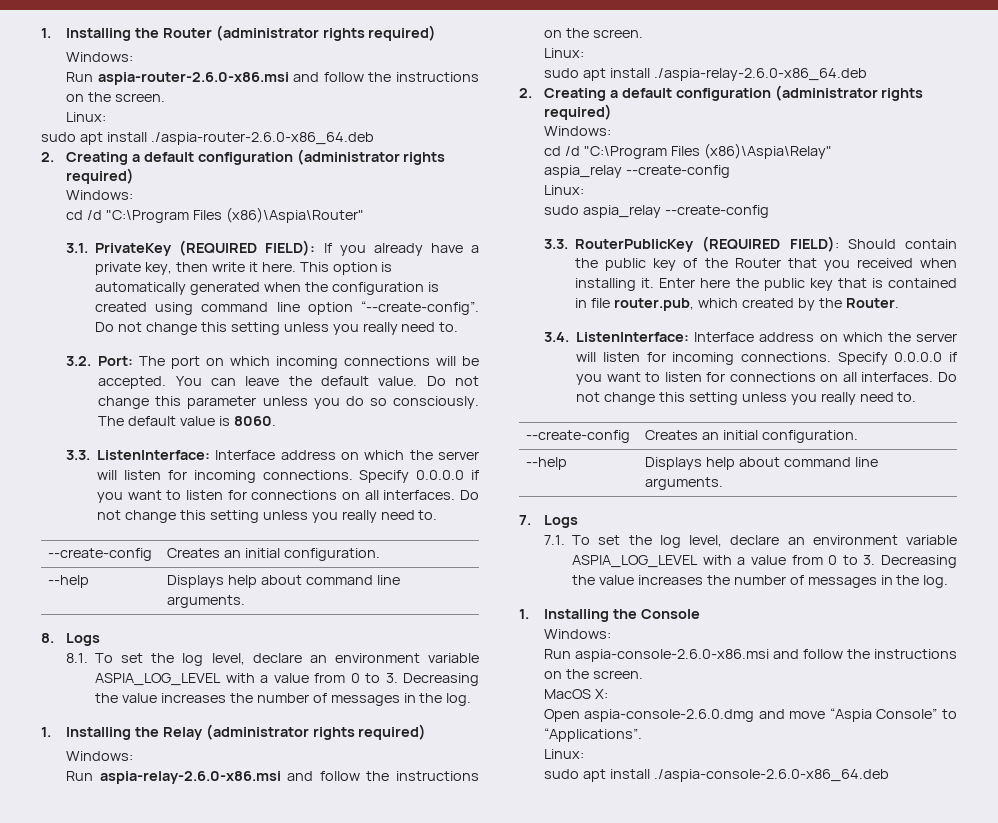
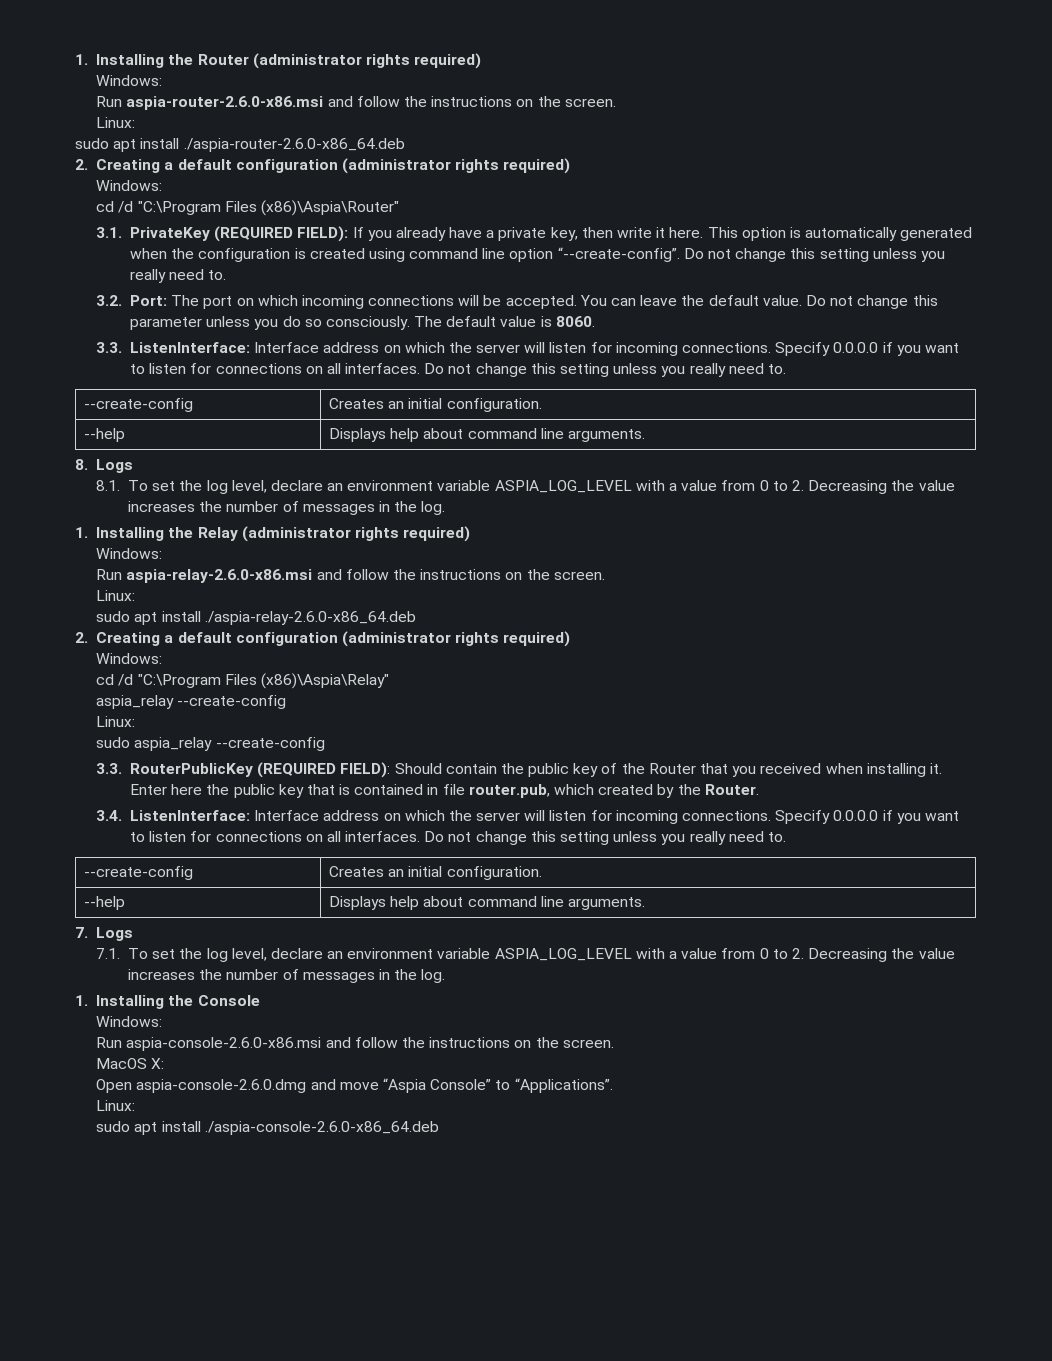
- 8.1. To set the log level, declare an environment variable ASPIA_LOG_LEVEL with a value from 0 to 3. Decreasing the value increases the number of messages in the log.
+ 8.1. To set the log level, declare an environment variable ASPIA_LOG_LEVEL with a value from 0 to 2. Decreasing the value increases the number of messages in the log.
- 7.1. To set the log level, declare an environment variable ASPIA_LOG_LEVEL with a value from 0 to 3. Decreasing the value increases the number of messages in the log.
+ 7.1. To set the log level, declare an environment variable ASPIA_LOG_LEVEL with a value from 0 to 2. Decreasing the value increases the number of messages in the log.

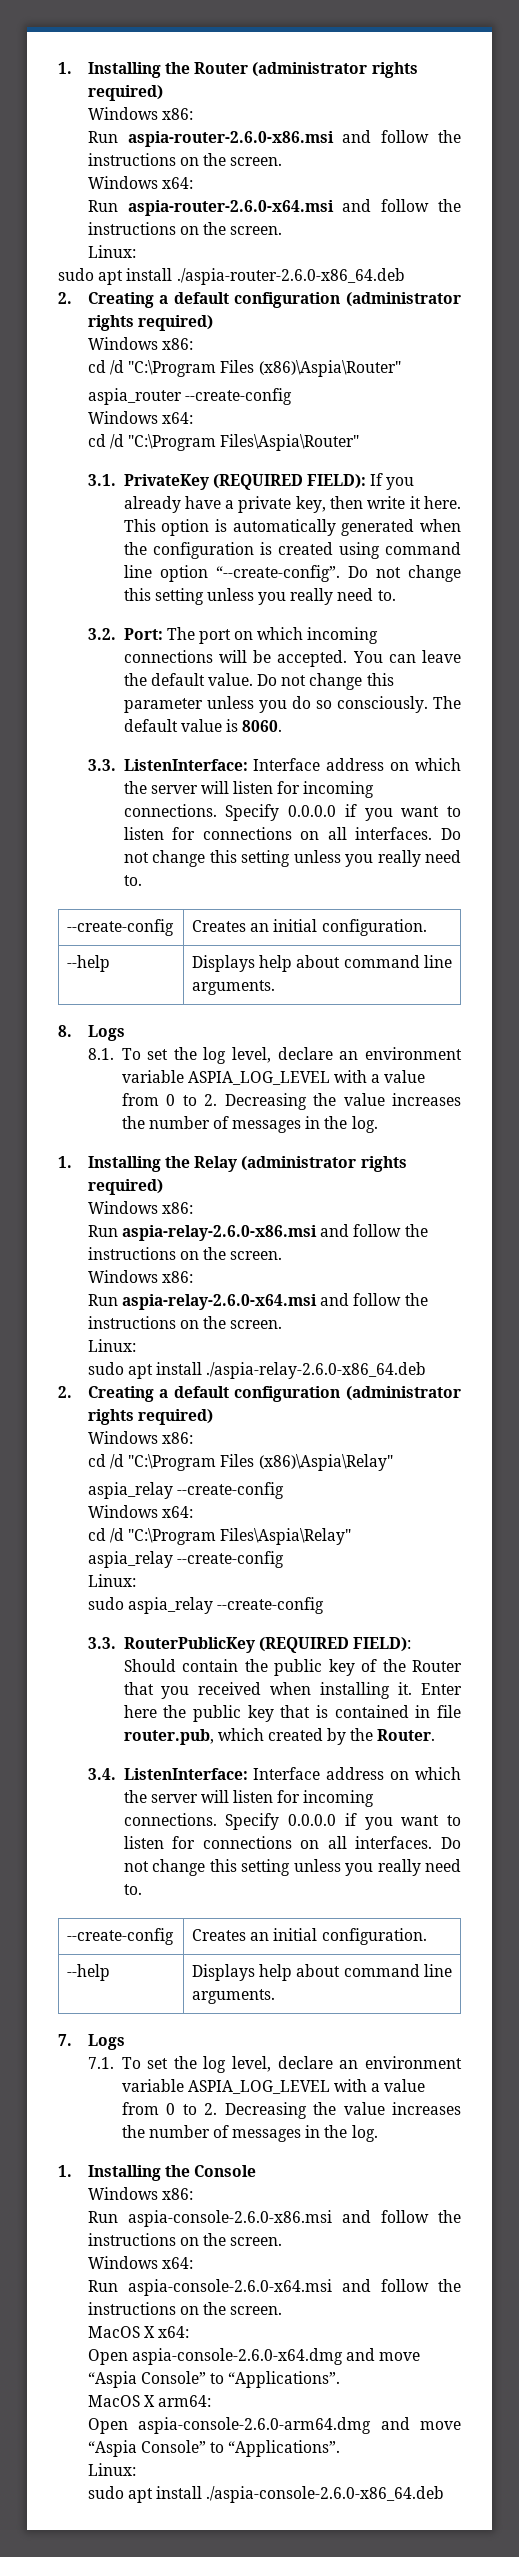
  1. Installing the Router (administrator rights required)
- Windows:
+ Windows x86:
  Run aspia-router-2.6.0-x86.msi and follow the instructions on the screen.
+ Windows x64:
+ Run aspia-router-2.6.0-x64.msi and follow the instructions on the screen.
  sudo apt install ./aspia-router-2.6.0-x86_64.deb
  2. Creating a default configuration (administrator rights required)
- Windows:
+ Windows x86:
+ aspia_router --create-config
+ Windows x64:
+ cd /d "C:\Program Files\Aspia\Router"
  1. Installing the Relay (administrator rights required)
- Windows:
+ Windows x86:
  Run aspia-relay-2.6.0-x86.msi and follow the instructions on the screen.
+ Windows x86:
+ Run aspia-relay-2.6.0-x64.msi and follow the instructions on the screen.
  sudo apt install ./aspia-relay-2.6.0-x86_64.deb
  2. Creating a default configuration (administrator rights required)
- Windows:
+ Windows x86:
  cd /d "C:\Program Files (x86)\Aspia\Relay"
+ aspia_relay --create-config
+ Windows x64:
+ cd /d "C:\Program Files\Aspia\Relay"
  1. Installing the Сonsole
- Windows:
+ Windows x86:
  Run aspia-console-2.6.0-x86.msi and follow the instructions on the screen.
- MacOS X:
- Open aspia-console-2.6.0.dmg and move “Aspia Console” to “Applications”.
+ Windows x64:
+ Run aspia-console-2.6.0-x64.msi and follow the instructions on the screen.
+ MacOS X x64:
+ Open aspia-console-2.6.0-x64.dmg and move “Aspia Console” to “Applications”.
+ MacOS X arm64:
+ Open aspia-console-2.6.0-arm64.dmg and move “Aspia Console” to “Applications”.

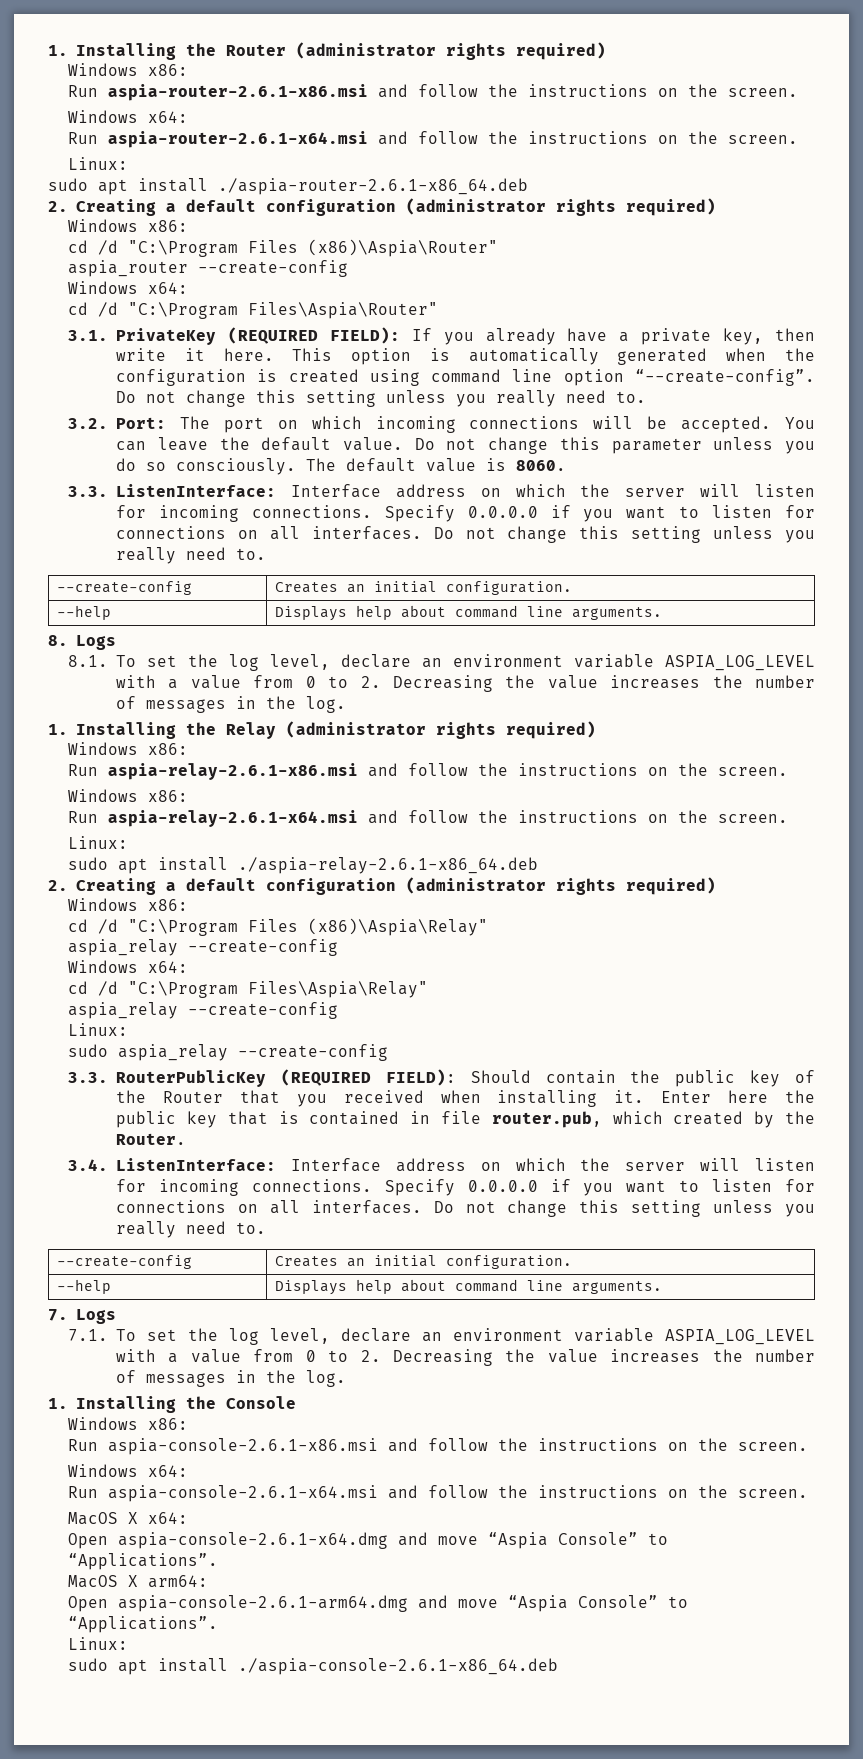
- Run aspia-router-2.6.0-x86.msi and follow the instructions on the screen.
+ Run aspia-router-2.6.1-x86.msi and follow the instructions on the screen.
- Run aspia-router-2.6.0-x64.msi and follow the instructions on the screen.
+ Run aspia-router-2.6.1-x64.msi and follow the instructions on the screen.
- sudo apt install ./aspia-router-2.6.0-x86_64.deb
+ sudo apt install ./aspia-router-2.6.1-x86_64.deb
- Run aspia-relay-2.6.0-x86.msi and follow the instructions on the screen.
+ Run aspia-relay-2.6.1-x86.msi and follow the instructions on the screen.
- Run aspia-relay-2.6.0-x64.msi and follow the instructions on the screen.
+ Run aspia-relay-2.6.1-x64.msi and follow the instructions on the screen.
- sudo apt install ./aspia-relay-2.6.0-x86_64.deb
+ sudo apt install ./aspia-relay-2.6.1-x86_64.deb
- Run aspia-console-2.6.0-x86.msi and follow the instructions on the screen.
+ Run aspia-console-2.6.1-x86.msi and follow the instructions on the screen.
- Run aspia-console-2.6.0-x64.msi and follow the instructions on the screen.
+ Run aspia-console-2.6.1-x64.msi and follow the instructions on the screen.
- Open aspia-console-2.6.0-x64.dmg and move “Aspia Console” to “Applications”.
+ Open aspia-console-2.6.1-x64.dmg and move “Aspia Console” to “Applications”.
- Open aspia-console-2.6.0-arm64.dmg and move “Aspia Console” to “Applications”.
+ Open aspia-console-2.6.1-arm64.dmg and move “Aspia Console” to “Applications”.
- sudo apt install ./aspia-console-2.6.0-x86_64.deb
+ sudo apt install ./aspia-console-2.6.1-x86_64.deb

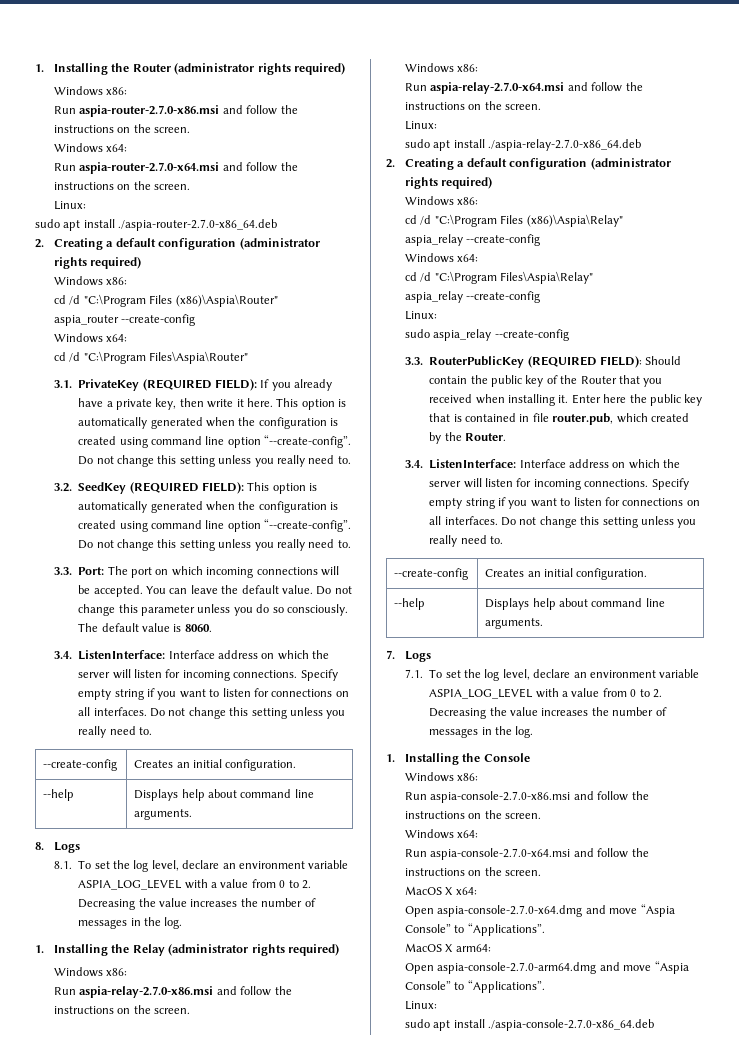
- Run aspia-router-2.6.1-x86.msi and follow the instructions on the screen.
+ Run aspia-router-2.7.0-x86.msi and follow the instructions on the screen.
- Run aspia-router-2.6.1-x64.msi and follow the instructions on the screen.
+ Run aspia-router-2.7.0-x64.msi and follow the instructions on the screen.
- sudo apt install ./aspia-router-2.6.1-x86_64.deb
+ sudo apt install ./aspia-router-2.7.0-x86_64.deb
- 3.2. Port: The port on which incoming connections will be accepted.
+ 3.2. SeedKey (REQUIRED FIELD): This option is automatically generated when the configuration is created using command line option “--create-config”. Do not change this setting unless you really need to.
+ 3.3. Port: The port on which incoming connections will be accepted.
  The default value is 8060.
- 3.3. ListenInterface: Interface address on which the server will listen for incoming connections. Specify 0.0.0.0 if you want to listen for connections on all interfaces.
+ 3.4. ListenInterface: Interface address on which the server will listen for incoming connections. Specify empty string if you want to listen for connections on all interfaces.
- Run aspia-relay-2.6.1-x86.msi and follow the instructions on the screen.
+ Run aspia-relay-2.7.0-x86.msi and follow the instructions on the screen.
- Run aspia-relay-2.6.1-x64.msi and follow the instructions on the screen.
+ Run aspia-relay-2.7.0-x64.msi and follow the instructions on the screen.
- sudo apt install ./aspia-relay-2.6.1-x86_64.deb
+ sudo apt install ./aspia-relay-2.7.0-x86_64.deb
  Enter here the public key that is contained in file router.pub, which created by the Router.
- 3.4. ListenInterface: Interface address on which the server will listen for incoming connections. Specify 0.0.0.0 if you want to listen for connections on all interfaces.
+ 3.4. ListenInterface: Interface address on which the server will listen for incoming connections. Specify empty string if you want to listen for connections on all interfaces.
- Run aspia-console-2.6.1-x86.msi and follow the instructions on the screen.
+ Run aspia-console-2.7.0-x86.msi and follow the instructions on the screen.
- Run aspia-console-2.6.1-x64.msi and follow the instructions on the screen.
+ Run aspia-console-2.7.0-x64.msi and follow the instructions on the screen.
- Open aspia-console-2.6.1-x64.dmg and move “Aspia Console” to “Applications”.
+ Open aspia-console-2.7.0-x64.dmg and move “Aspia Console” to “Applications”.
- Open aspia-console-2.6.1-arm64.dmg and move “Aspia Console” to “Applications”.
+ Open aspia-console-2.7.0-arm64.dmg and move “Aspia Console” to “Applications”.
- sudo apt install ./aspia-console-2.6.1-x86_64.deb
+ sudo apt install ./aspia-console-2.7.0-x86_64.deb

